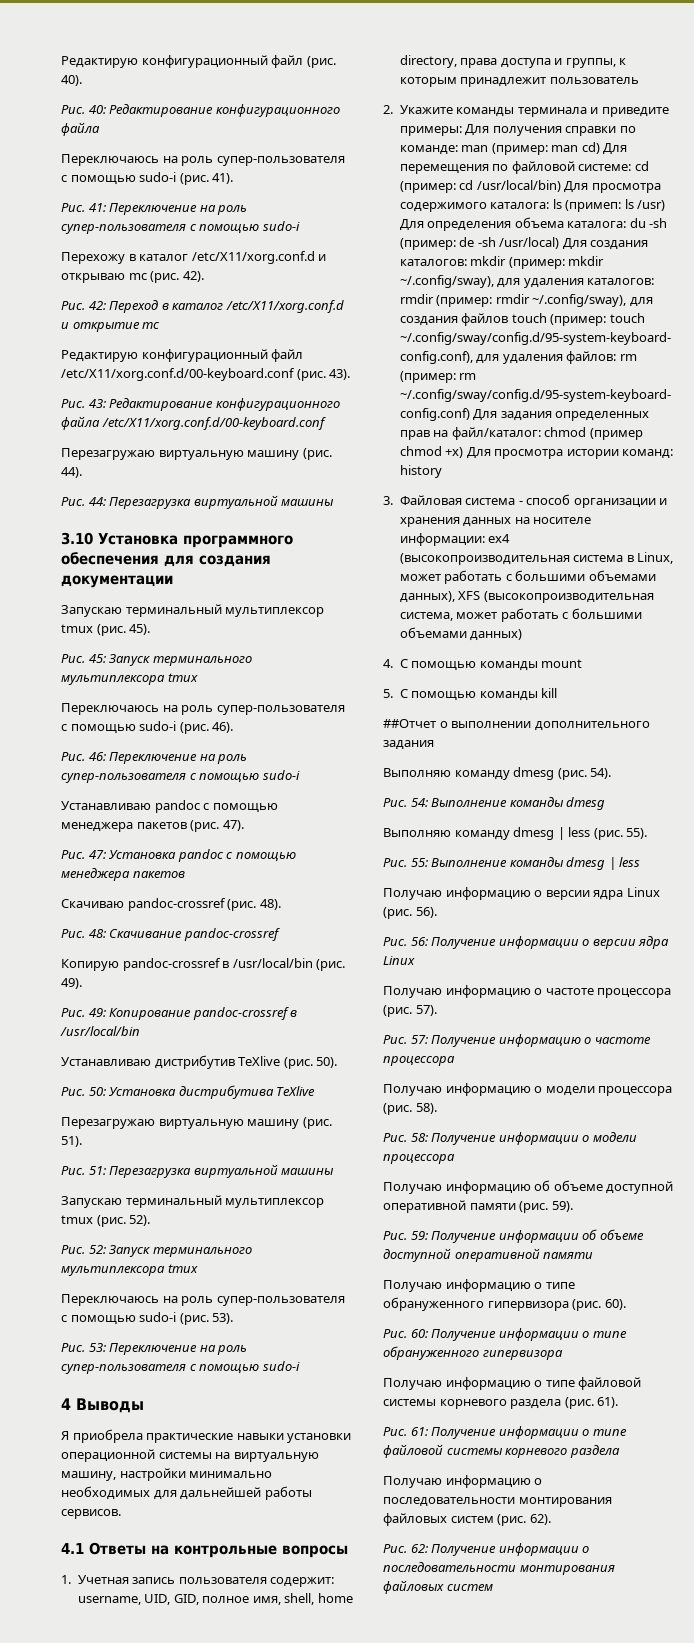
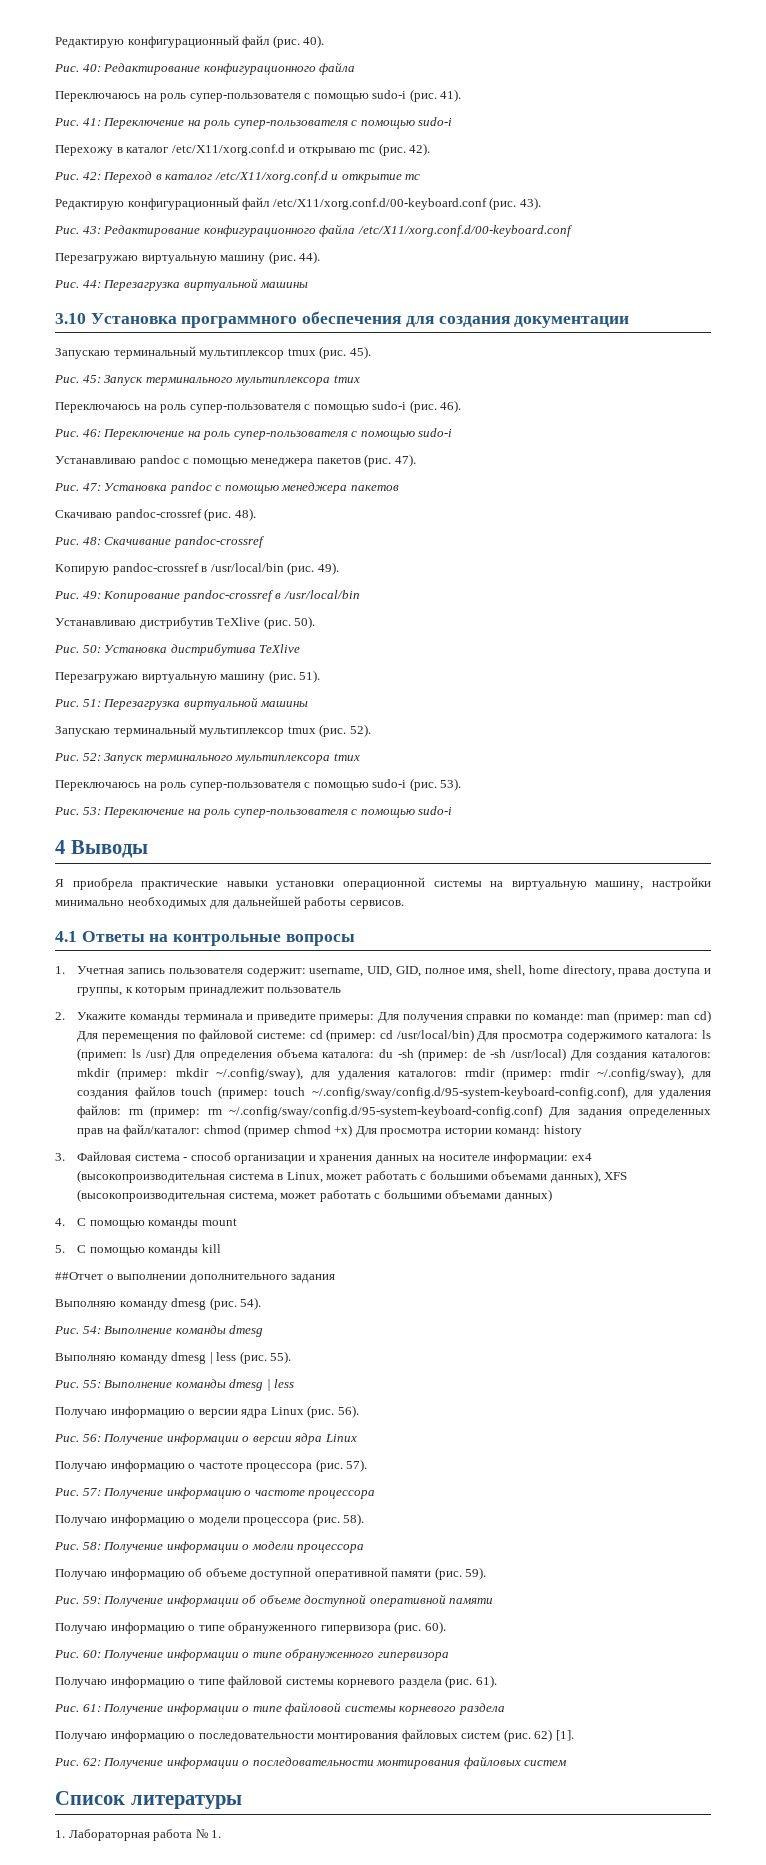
- 62).
+ 62) [1].
+ Список литературы
+ 1. Лабораторная работа № 1.

